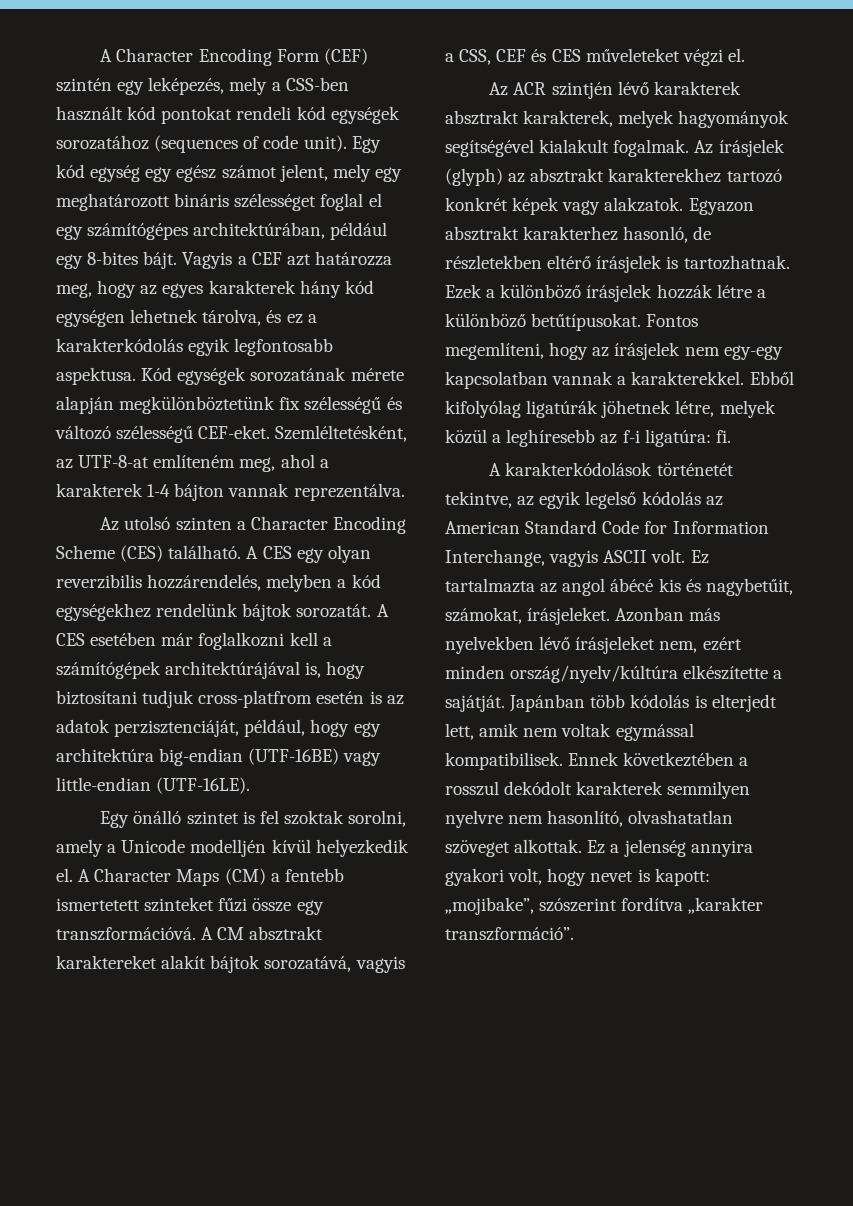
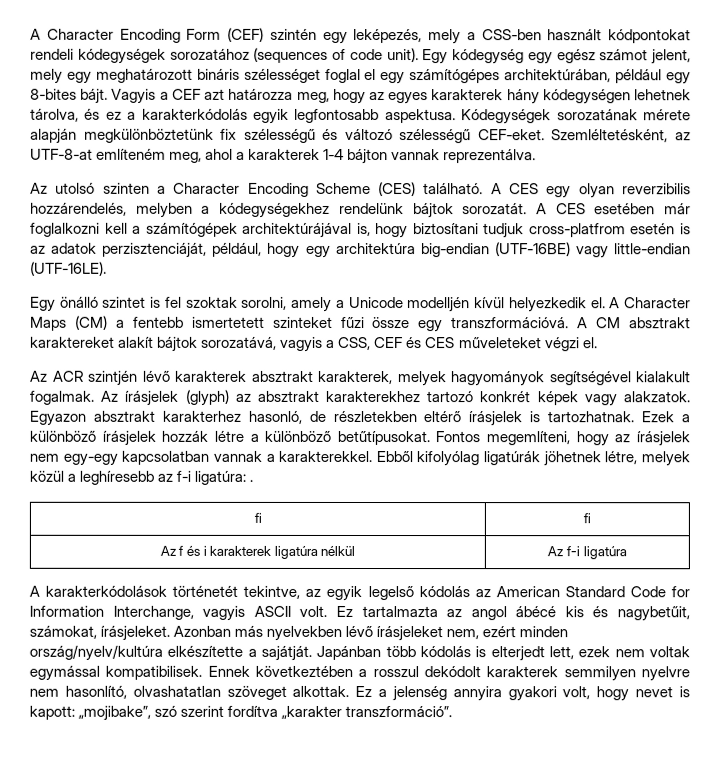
- A Character Encoding Form (CEF) szintén egy leképezés, mely a CSS-ben használt kód pontokat rendeli kód egységek sorozatához (sequences of code unit).
+ A Character Encoding Form (CEF) szintén egy leképezés, mely a CSS-ben használt kódpontokat rendeli kódegységek sorozatához (sequences of code unit).
- Egy kód egység egy egész számot jelent, mely egy meghatározott bináris szélességet foglal el egy számítógépes architektúrában, például egy 8-bites bájt.
+ Egy kódegység egy egész számot jelent, mely egy meghatározott bináris szélességet foglal el egy számítógépes architektúrában, például egy 8-bites bájt.
- Vagyis a CEF azt határozza meg, hogy az egyes karakterek hány kód egységen lehetnek tárolva, és ez a karakterkódolás egyik legfontosabb aspektusa.
+ Vagyis a CEF azt határozza meg, hogy az egyes karakterek hány kódegységen lehetnek tárolva, és ez a karakterkódolás egyik legfontosabb aspektusa.
- Kód egységek sorozatának mérete alapján megkülönböztetünk fix szélességű és változó szélességű CEF-eket.
+ Kódegységek sorozatának mérete alapján megkülönböztetünk fix szélességű és változó szélességű CEF-eket.
- A CES egy olyan reverzibilis hozzárendelés, melyben a kód egységekhez rendelünk bájtok sorozatát.
+ A CES egy olyan reverzibilis hozzárendelés, melyben a kódegységekhez rendelünk bájtok sorozatát.
- Ebből kifolyólag ligatúrák jöhetnek létre, melyek közül a leghíresebb az f-i ligatúra: fi.
+ Ebből kifolyólag ligatúrák jöhetnek létre, melyek közül a leghíresebb az f-i ligatúra: .
+ fi | fi
+ Az f és i karakterek ligatúra nélkül | Az f-i ligatúra
- Azonban más nyelvekben lévő írásjeleket nem, ezért minden ország/nyelv/kúltúra elkészítette a sajátját.
+ Azonban más nyelvekben lévő írásjeleket nem, ezért minden ország/nyelv/kultúra elkészítette a sajátját.
- Japánban több kódolás is elterjedt lett, amik nem voltak egymással kompatibilisek.
+ Japánban több kódolás is elterjedt lett, ezek nem voltak egymással kompatibilisek.
- Ez a jelenség annyira gyakori volt, hogy nevet is kapott: „mojibake”, szószerint fordítva „karakter transzformáció”.
+ Ez a jelenség annyira gyakori volt, hogy nevet is kapott: „mojibake”, szó szerint fordítva „karakter transzformáció”.

